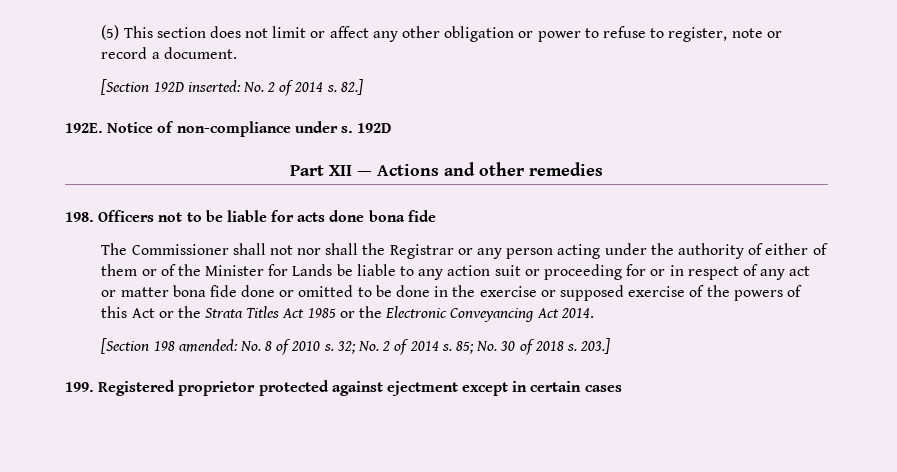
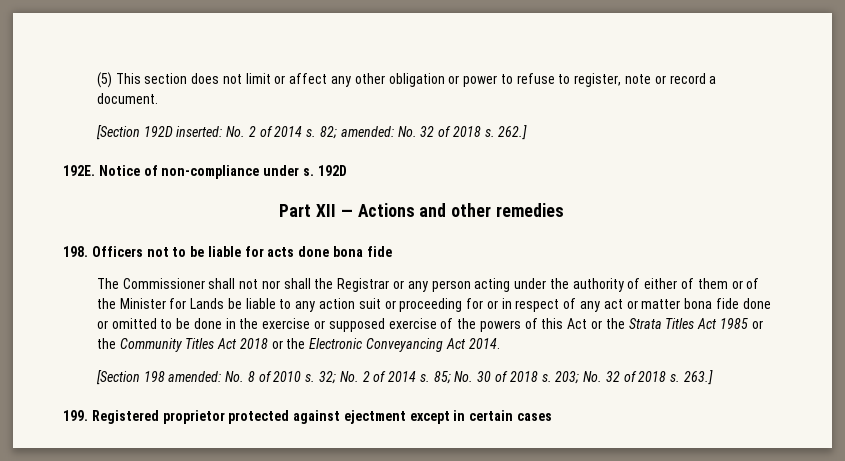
- 82.]
+ 82; amended: No. 32 of 2018 s. 262.]
- The Commissioner shall not nor shall the Registrar or any person acting under the authority of either of them or of the Minister for Lands be liable to any action suit or proceeding for or in respect of any act or matter bona fide done or omitted to be done in the exercise or supposed exercise of the powers of this Act or the Strata Titles Act 1985 or the Electronic Conveyancing Act 2014.
+ The Commissioner shall not nor shall the Registrar or any person acting under the authority of either of them or of the Minister for Lands be liable to any action suit or proceeding for or in respect of any act or matter bona fide done or omitted to be done in the exercise or supposed exercise of the powers of this Act or the Strata Titles Act 1985 or the Community Titles Act 2018 or the Electronic Conveyancing Act 2014.
- 203.]
+ 203; No. 32 of 2018 s. 263.]

